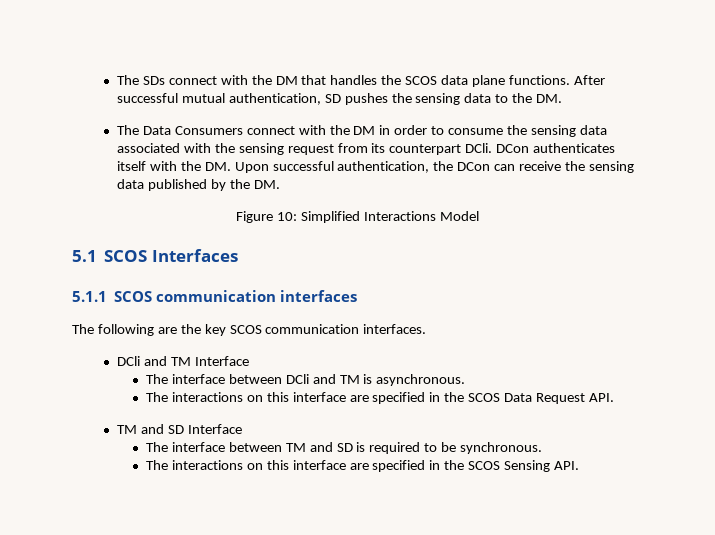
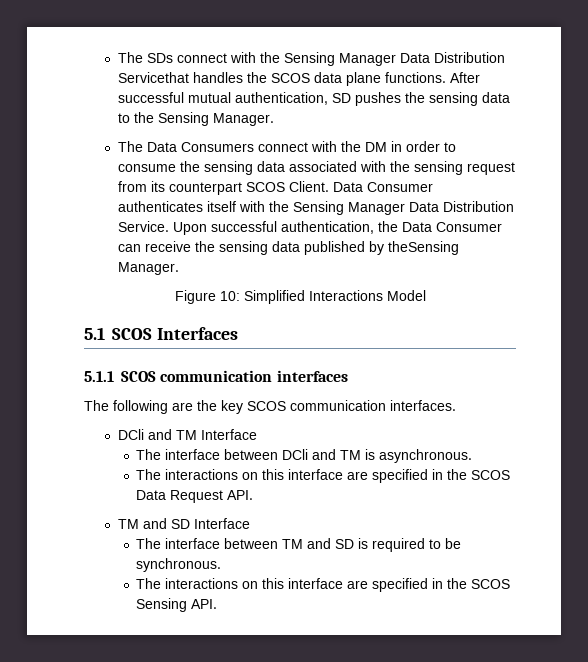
- The SDs connect with the DM that handles the SCOS data plane functions.
+ The SDs connect with the Sensing Manager Data Distribution Servicethat handles the SCOS data plane functions.
- After successful mutual authentication, SD pushes the sensing data to the DM.
+ After successful mutual authentication, SD pushes the sensing data to the Sensing Manager.
- The Data Consumers connect with the DM in order to consume the sensing data associated with the sensing request from its counterpart DCli. DCon authenticates itself with the DM. Upon successful authentication, the DCon can receive the sensing data published by the DM.
+ The Data Consumers connect with the DM in order to consume the sensing data associated with the sensing request from its counterpart SCOS Client. Data Consumer authenticates itself with the Sensing Manager Data Distribution Service. Upon successful authentication, the Data Consumer can receive the sensing data published by theSensing Manager.

